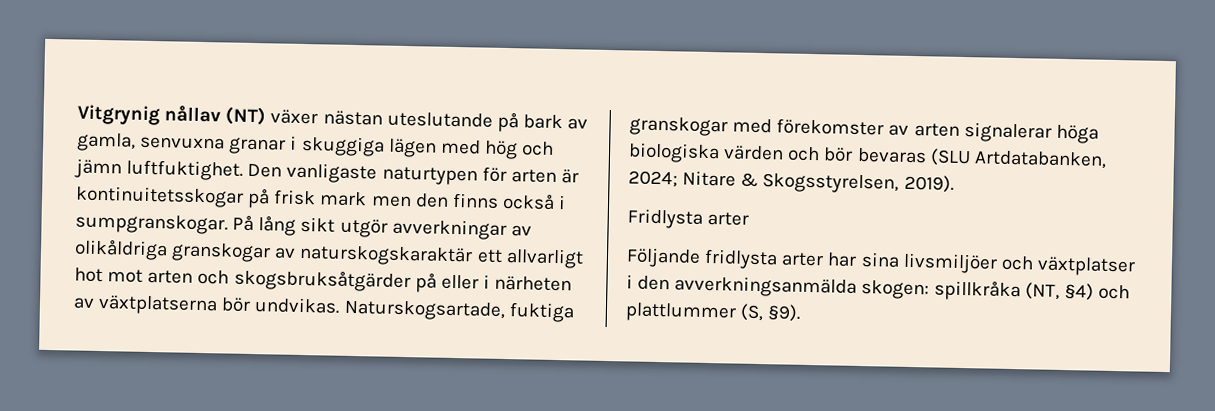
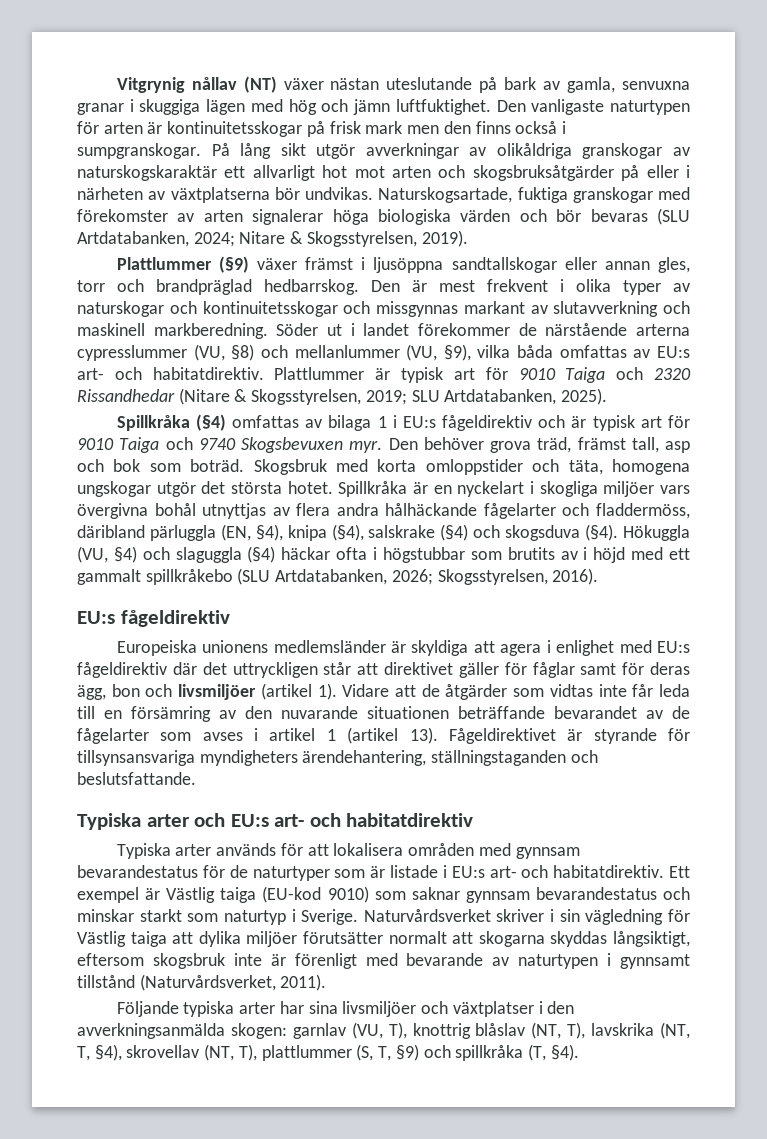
- Fridlysta arter
+ Plattlummer (§9) växer främst i ljusöppna sandtallskogar eller annan gles, torr och brandpräglad hedbarrskog. Den är mest frekvent i olika typer av naturskogar och kontinuitetsskogar och missgynnas markant av slutavverkning och maskinell markberedning. Söder ut i landet förekommer de närstående arterna cypresslummer (VU, §8) och mellanlummer (VU, §9), vilka båda omfattas av EU:s art- och habitatdirektiv. Plattlummer är typisk art för 9010 Taiga och 2320 Rissandhedar (Nitare & Skogsstyrelsen, 2019; SLU Artdatabanken, 2025).
+ Spillkråka (§4) omfattas av bilaga 1 i EU:s fågeldirektiv och är typisk art för 9010 Taiga och 9740 Skogsbevuxen myr. Den behöver grova träd, främst tall, asp och bok som boträd. Skogsbruk med korta omloppstider och täta, homogena ungskogar utgör det största hotet. Spillkråka är en nyckelart i skogliga miljöer vars övergivna bohål utnyttjas av flera andra hålhäckande fågelarter och fladdermöss, däribland pärluggla (EN, §4), knipa (§4), salskrake (§4) och skogsduva (§4). Hökuggla (VU, §4) och slaguggla (§4) häckar ofta i högstubbar som brutits av i höjd med ett gammalt spillkråkebo (SLU Artdatabanken, 2026; Skogsstyrelsen, 2016).
+ EU:s fågeldirektiv
+ Europeiska unionens medlemsländer är skyldiga att agera i enlighet med EU:s fågeldirektiv där det uttryckligen står att direktivet gäller för fåglar samt för deras ägg, bon och livsmiljöer (artikel 1). Vidare att de åtgärder som vidtas inte får leda till en försämring av den nuvarande situationen beträffande bevarandet av de fågelarter som avses i artikel 1 (artikel 13). Fågeldirektivet är styrande för tillsynsansvariga myndigheters ärendehantering, ställningstaganden och beslutsfattande.
+ Typiska arter och EU:s art- och habitatdirektiv
+ Typiska arter används för att lokalisera områden med gynnsam bevarandestatus för de naturtyper som är listade i EU:s art- och habitatdirektiv. Ett exempel är Västlig taiga (EU-kod 9010) som saknar gynnsam bevarandestatus och minskar starkt som naturtyp i Sverige. Naturvårdsverket skriver i sin vägledning för Västlig taiga att dylika miljöer förutsätter normalt att skogarna skyddas långsiktigt, eftersom skogsbruk inte är förenligt med bevarande av naturtypen i gynnsamt tillstånd (Naturvårdsverket, 2011).
- Följande fridlysta arter har sina livsmiljöer och växtplatser i den avverkningsanmälda skogen: spillkråka (NT, §4) och plattlummer (S, §9).
+ Följande typiska arter har sina livsmiljöer och växtplatser i den avverkningsanmälda skogen: garnlav (VU, T), knottrig blåslav (NT, T), lavskrika (NT, T, §4), skrovellav (NT, T), plattlummer (S, T, §9) och spillkråka (T, §4).

